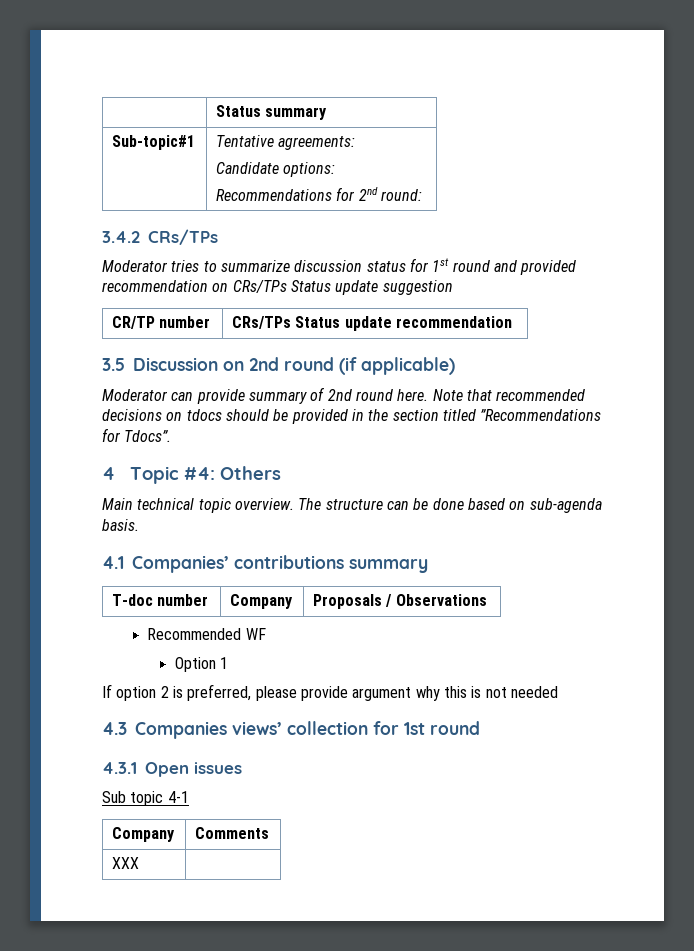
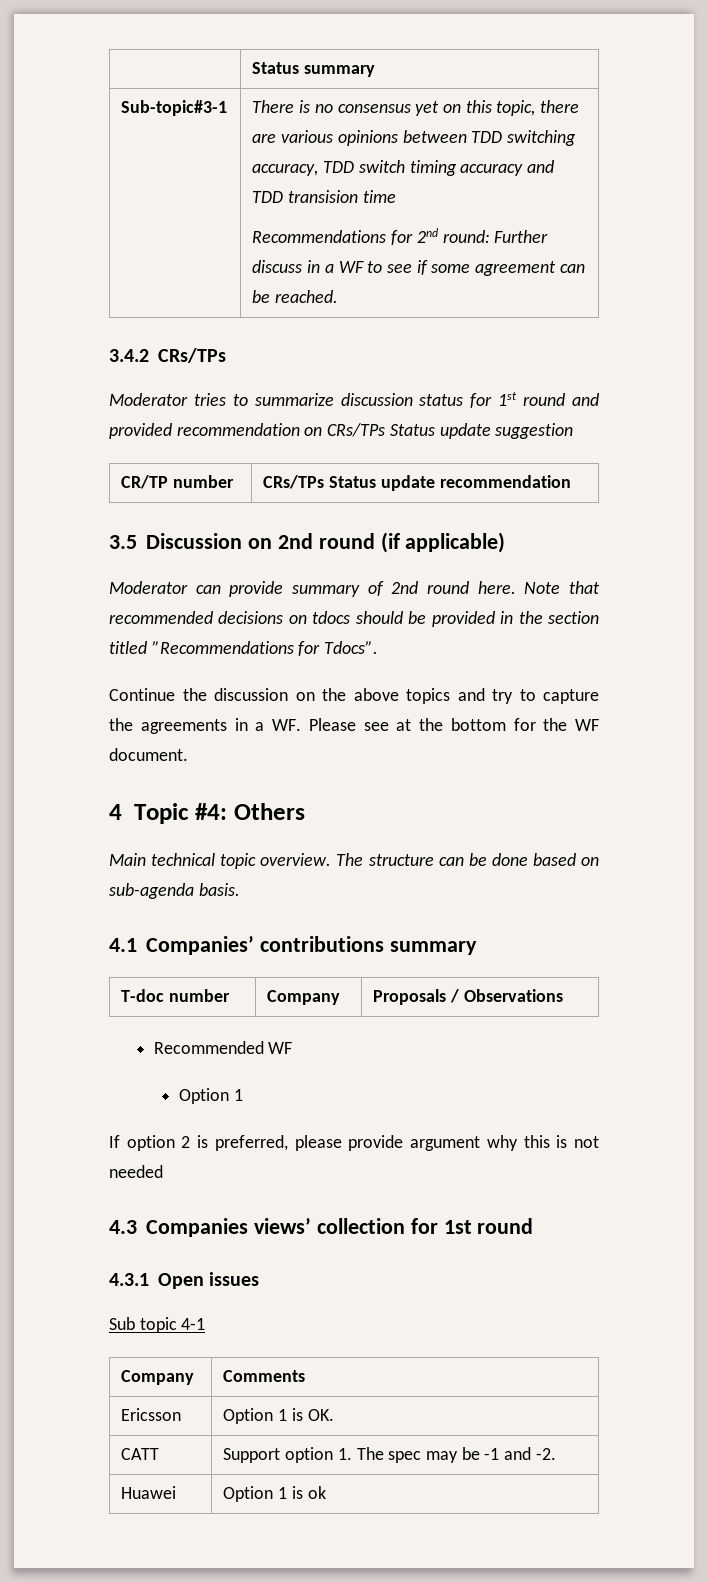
- Sub-topic#1 | Tentative agreements:
- Candidate options:
- Recommendations for 2nd round:
+ Sub-topic#3-1 | There is no consensus yet on this topic, there are various opinions between TDD switching accuracy, TDD switch timing accuracy and TDD transision time
+ Recommendations for 2nd round: Further discuss in a WF to see if some agreement can be reached.
+ Continue the discussion on the above topics and try to capture the agreements in a WF. Please see at the bottom for the WF document.
- XXX |
+ Ericsson | Option 1 is OK.
+ CATT | Support option 1. The spec may be -1 and -2.
+ Huawei | Option 1 is ok

